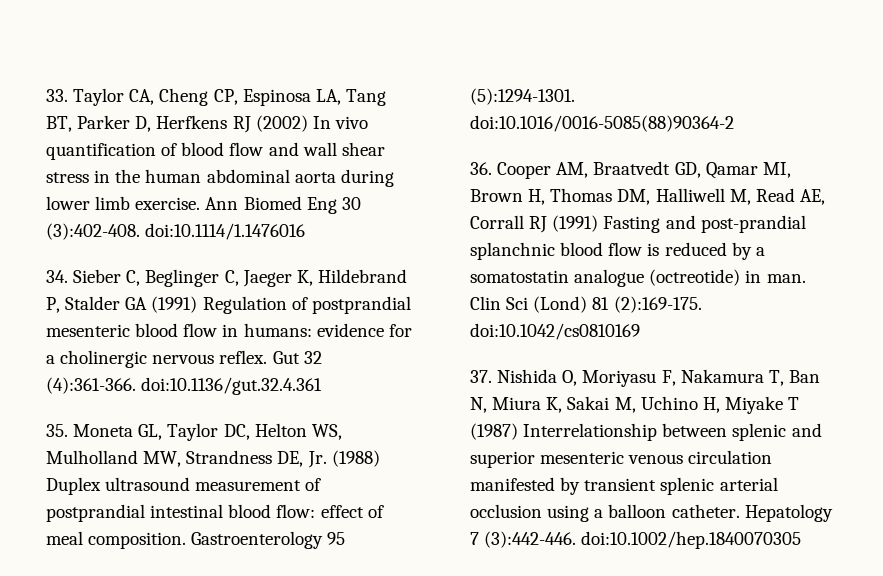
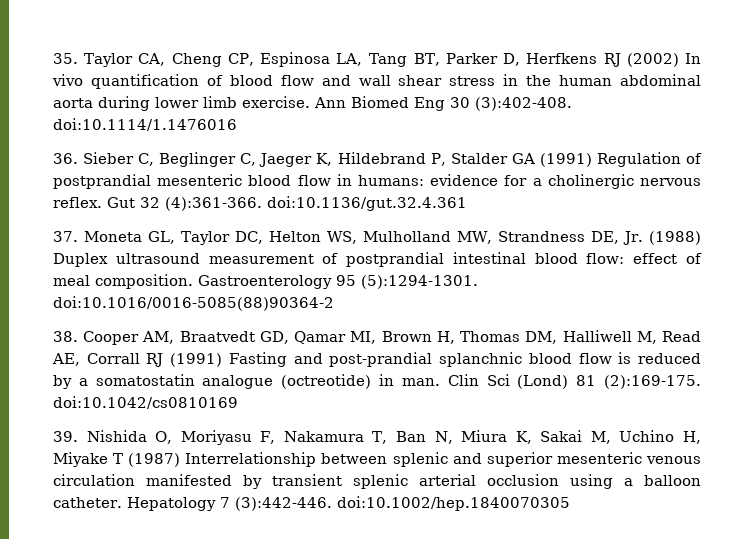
- 33. Taylor CA, Cheng CP, Espinosa LA, Tang BT, Parker D, Herfkens RJ (2002) In vivo quantification of blood flow and wall shear stress in the human abdominal aorta during lower limb exercise.
+ 35. Taylor CA, Cheng CP, Espinosa LA, Tang BT, Parker D, Herfkens RJ (2002) In vivo quantification of blood flow and wall shear stress in the human abdominal aorta during lower limb exercise.
- 34. Sieber C, Beglinger C, Jaeger K, Hildebrand P, Stalder GA (1991) Regulation of postprandial mesenteric blood flow in humans: evidence for a cholinergic nervous reflex.
+ 36. Sieber C, Beglinger C, Jaeger K, Hildebrand P, Stalder GA (1991) Regulation of postprandial mesenteric blood flow in humans: evidence for a cholinergic nervous reflex.
- 35. Moneta GL, Taylor DC, Helton WS, Mulholland MW, Strandness DE, Jr. (1988) Duplex ultrasound measurement of postprandial intestinal blood flow: effect of meal composition.
+ 37. Moneta GL, Taylor DC, Helton WS, Mulholland MW, Strandness DE, Jr. (1988) Duplex ultrasound measurement of postprandial intestinal blood flow: effect of meal composition.
- 36. Cooper AM, Braatvedt GD, Qamar MI, Brown H, Thomas DM, Halliwell M, Read AE, Corrall RJ (1991) Fasting and post-prandial splanchnic blood flow is reduced by a somatostatin analogue (octreotide) in man.
+ 38. Cooper AM, Braatvedt GD, Qamar MI, Brown H, Thomas DM, Halliwell M, Read AE, Corrall RJ (1991) Fasting and post-prandial splanchnic blood flow is reduced by a somatostatin analogue (octreotide) in man.
- 37. Nishida O, Moriyasu F, Nakamura T, Ban N, Miura K, Sakai M, Uchino H, Miyake T (1987) Interrelationship between splenic and superior mesenteric venous circulation manifested by transient splenic arterial occlusion using a balloon catheter.
+ 39. Nishida O, Moriyasu F, Nakamura T, Ban N, Miura K, Sakai M, Uchino H, Miyake T (1987) Interrelationship between splenic and superior mesenteric venous circulation manifested by transient splenic arterial occlusion using a balloon catheter.

